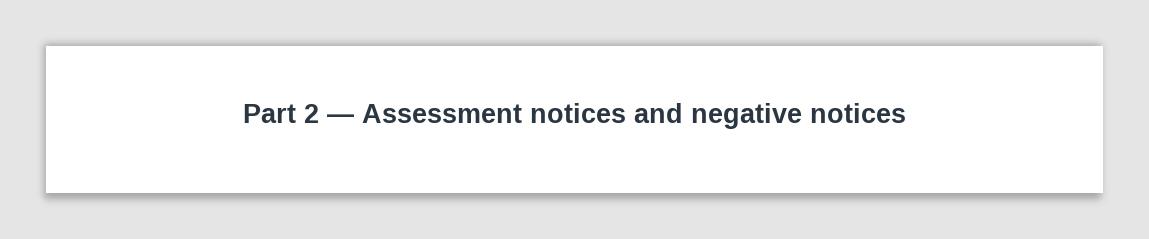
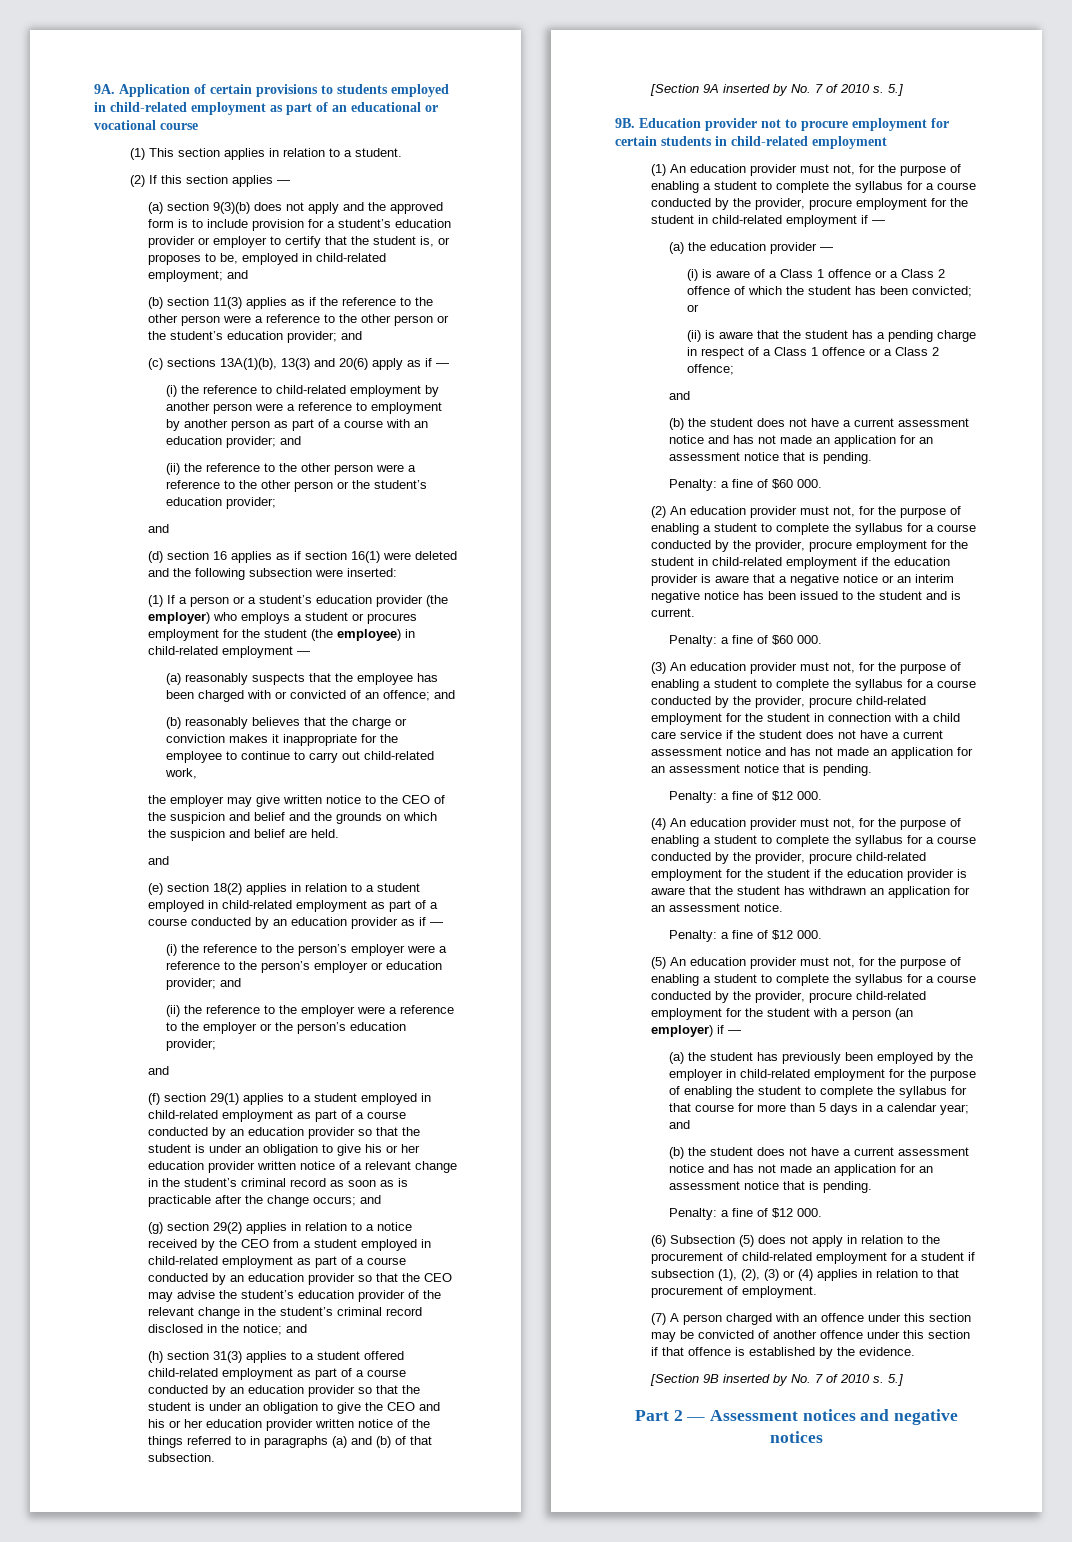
+ 9A. Application of certain provisions to students employed in child-related employment as part of an educational or vocational course
+ (1) This section applies in relation to a student.
+ (2) If this section applies —
+ (a) section 9(3)(b) does not apply and the approved form is to include provision for a student’s education provider or employer to certify that the student is, or proposes to be, employed in child-related employment; and
+ (b) section 11(3) applies as if the reference to the other person were a reference to the other person or the student’s education provider; and
+ (c) sections 13A(1)(b), 13(3) and 20(6) apply as if —
+ (i) the reference to child-related employment by another person were a reference to employment by another person as part of a course with an education provider; and
+ (ii) the reference to the other person were a reference to the other person or the student’s education provider;
+ and
+ (d) section 16 applies as if section 16(1) were deleted and the following subsection were inserted:
+ (1) If a person or a student’s education provider (the employer) who employs a student or procures employment for the student (the employee) in child-related employment —
+ (a) reasonably suspects that the employee has been charged with or convicted of an offence; and
+ (b) reasonably believes that the charge or conviction makes it inappropriate for the employee to continue to carry out child-related work,
+ the employer may give written notice to the CEO of the suspicion and belief and the grounds on which the suspicion and belief are held.
+ and
+ (e) section 18(2) applies in relation to a student employed in child-related employment as part of a course conducted by an education provider as if —
+ (i) the reference to the person’s employer were a reference to the person’s employer or education provider; and
+ (ii) the reference to the employer were a reference to the employer or the person’s education provider;
+ and
+ (f) section 29(1) applies to a student employed in child-related employment as part of a course conducted by an education provider so that the student is under an obligation to give his or her education provider written notice of a relevant change in the student’s criminal record as soon as is practicable after the change occurs; and
+ (g) section 29(2) applies in relation to a notice received by the CEO from a student employed in child-related employment as part of a course conducted by an education provider so that the CEO may advise the student’s education provider of the relevant change in the student’s criminal record disclosed in the notice; and
+ (h) section 31(3) applies to a student offered child-related employment as part of a course conducted by an education provider so that the student is under an obligation to give the CEO and his or her education provider written notice of the things referred to in paragraphs (a) and (b) of that subsection.
+ [Section 9A inserted by No. 7 of 2010 s. 5.]
+ 9B. Education provider not to procure employment for certain students in child-related employment
+ (1) An education provider must not, for the purpose of enabling a student to complete the syllabus for a course conducted by the provider, procure employment for the student in child-related employment if —
+ (a) the education provider —
+ (i) is aware of a Class 1 offence or a Class 2 offence of which the student has been convicted; or
+ (ii) is aware that the student has a pending charge in respect of a Class 1 offence or a Class 2 offence;
+ and
+ (b) the student does not have a current assessment notice and has not made an application for an assessment notice that is pending.
+ Penalty: a fine of $60 000.
+ (2) An education provider must not, for the purpose of enabling a student to complete the syllabus for a course conducted by the provider, procure employment for the student in child-related employment if the education provider is aware that a negative notice or an interim negative notice has been issued to the student and is current.
+ Penalty: a fine of $60 000.
+ (3) An education provider must not, for the purpose of enabling a student to complete the syllabus for a course conducted by the provider, procure child-related employment for the student in connection with a child care service if the student does not have a current assessment notice and has not made an application for an assessment notice that is pending.
+ Penalty: a fine of $12 000.
+ (4) An education provider must not, for the purpose of enabling a student to complete the syllabus for a course conducted by the provider, procure child-related employment for the student if the education provider is aware that the student has withdrawn an application for an assessment notice.
+ Penalty: a fine of $12 000.
+ (5) An education provider must not, for the purpose of enabling a student to complete the syllabus for a course conducted by the provider, procure child-related employment for the student with a person (an employer) if —
+ (a) the student has previously been employed by the employer in child-related employment for the purpose of enabling the student to complete the syllabus for that course for more than 5 days in a calendar year; and
+ (b) the student does not have a current assessment notice and has not made an application for an assessment notice that is pending.
+ Penalty: a fine of $12 000.
+ (6) Subsection (5) does not apply in relation to the procurement of child-related employment for a student if subsection (1), (2), (3) or (4) applies in relation to that procurement of employment.
+ (7) A person charged with an offence under this section may be convicted of another offence under this section if that offence is established by the evidence.
+ [Section 9B inserted by No. 7 of 2010 s. 5.]

